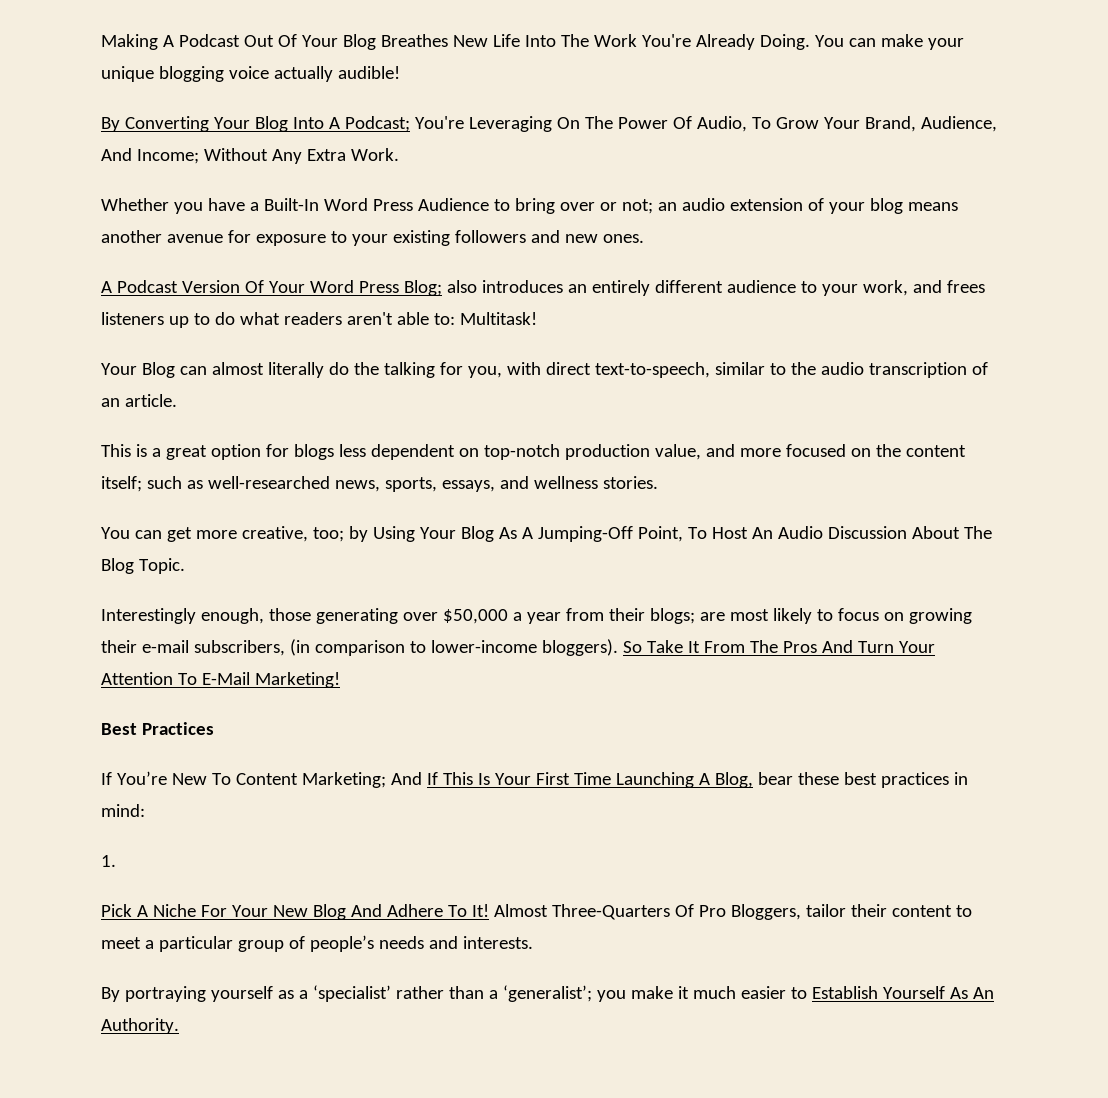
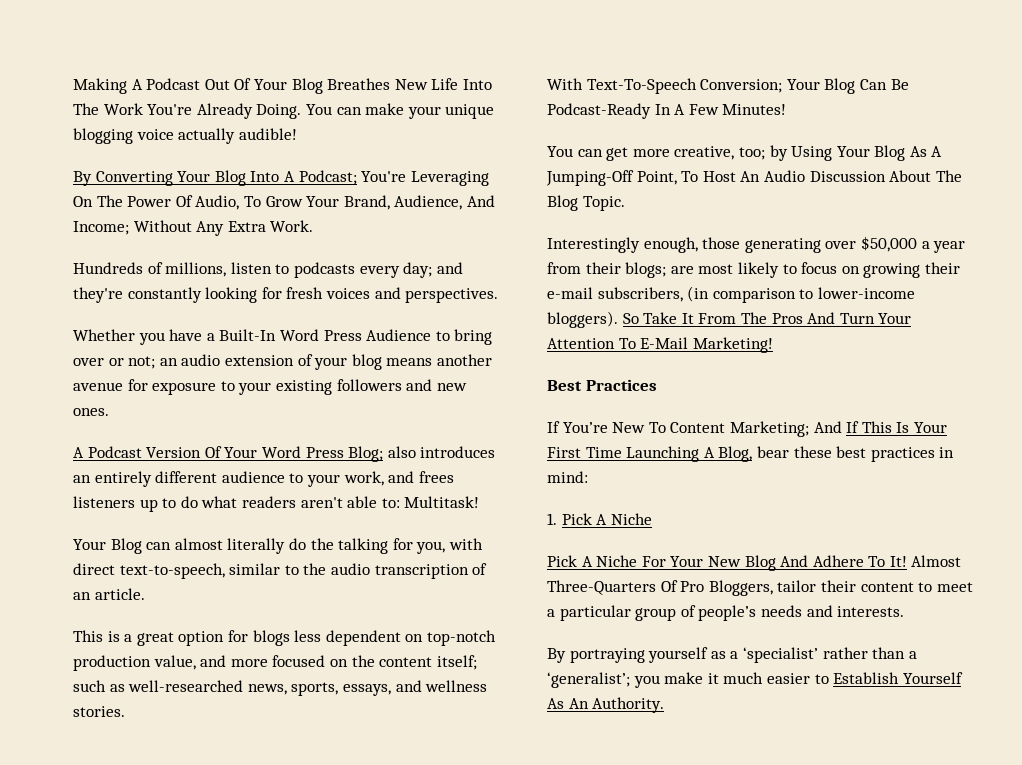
+ Hundreds of millions, listen to podcasts every day; and they're constantly looking for fresh voices and perspectives.
+ With Text-To-Speech Conversion; Your Blog Can Be Podcast-Ready In A Few Minutes!
- 1.
+ 1. Pick A Niche

